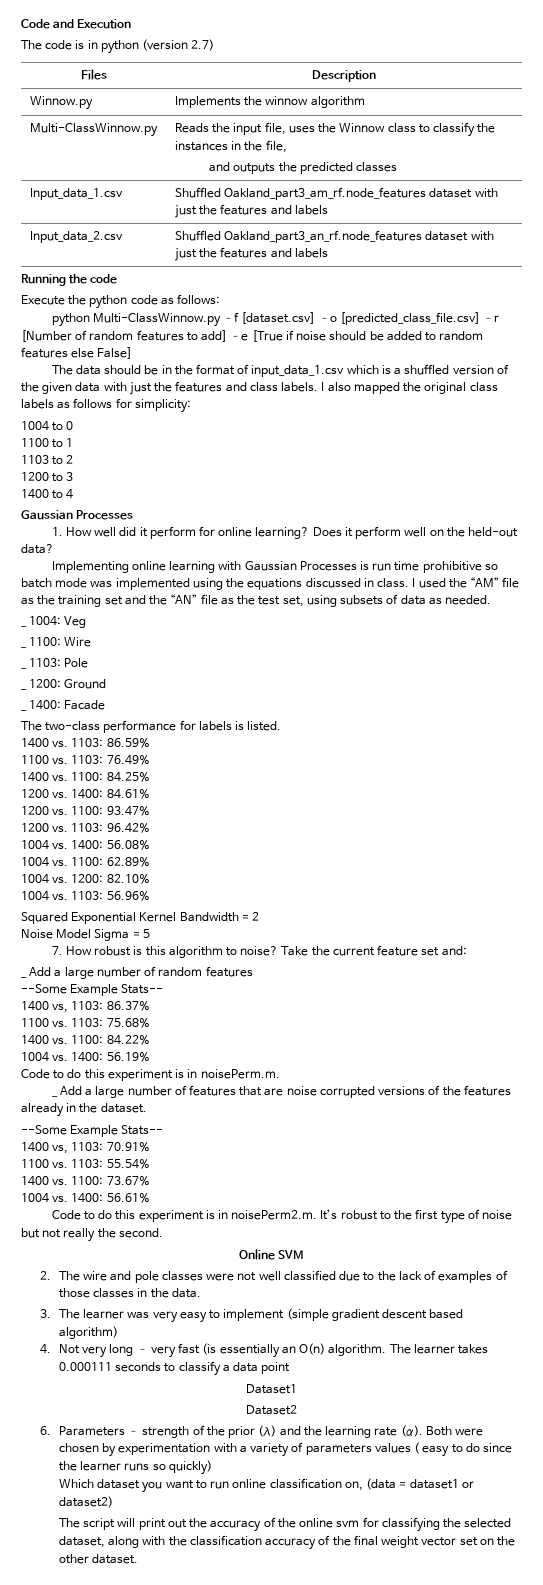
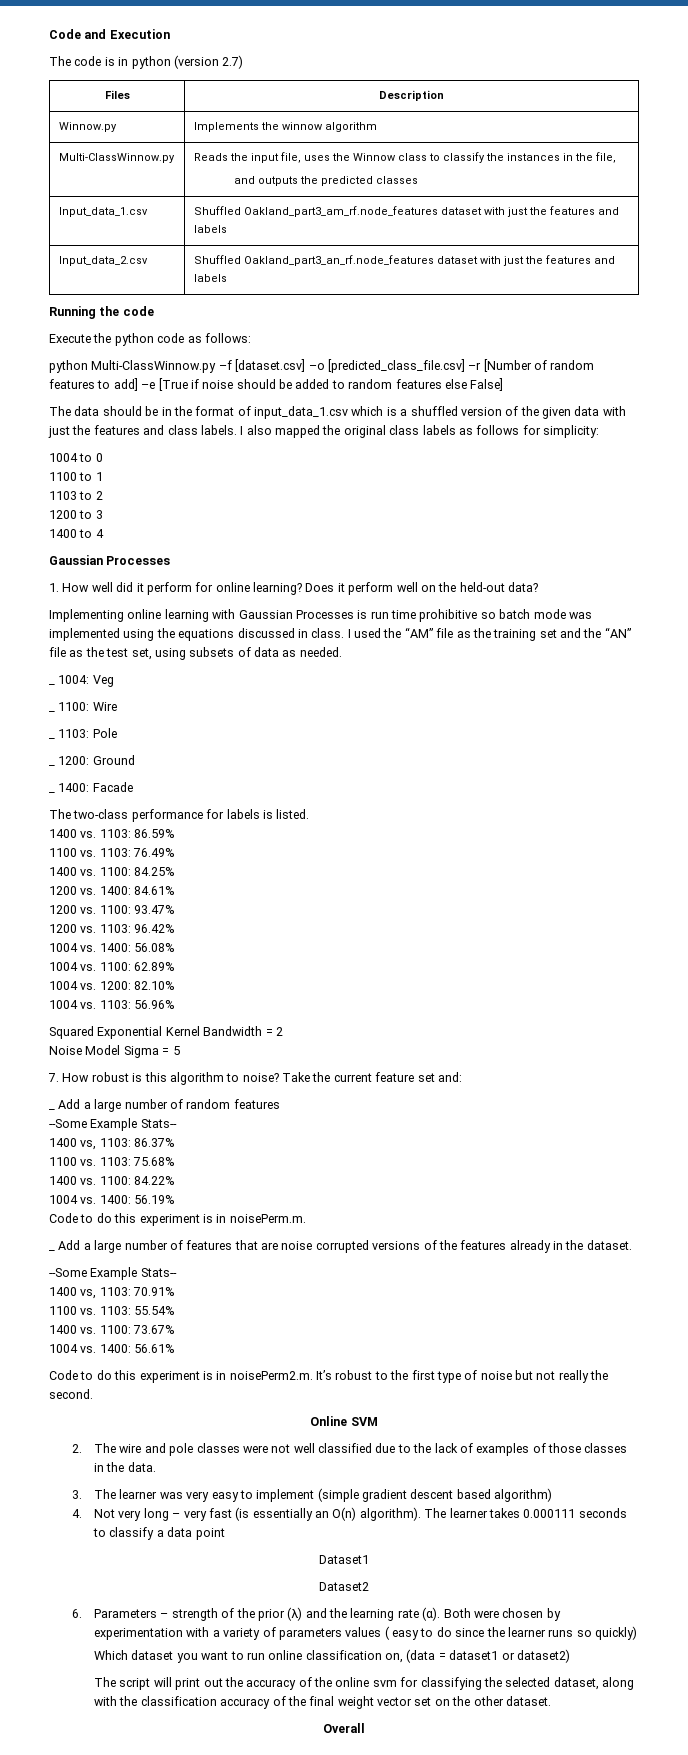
- 4. Not very long – very fast (is essentially an O(n) algorithm.
+ 4. Not very long – very fast (is essentially an O(n) algorithm).
+ Overall

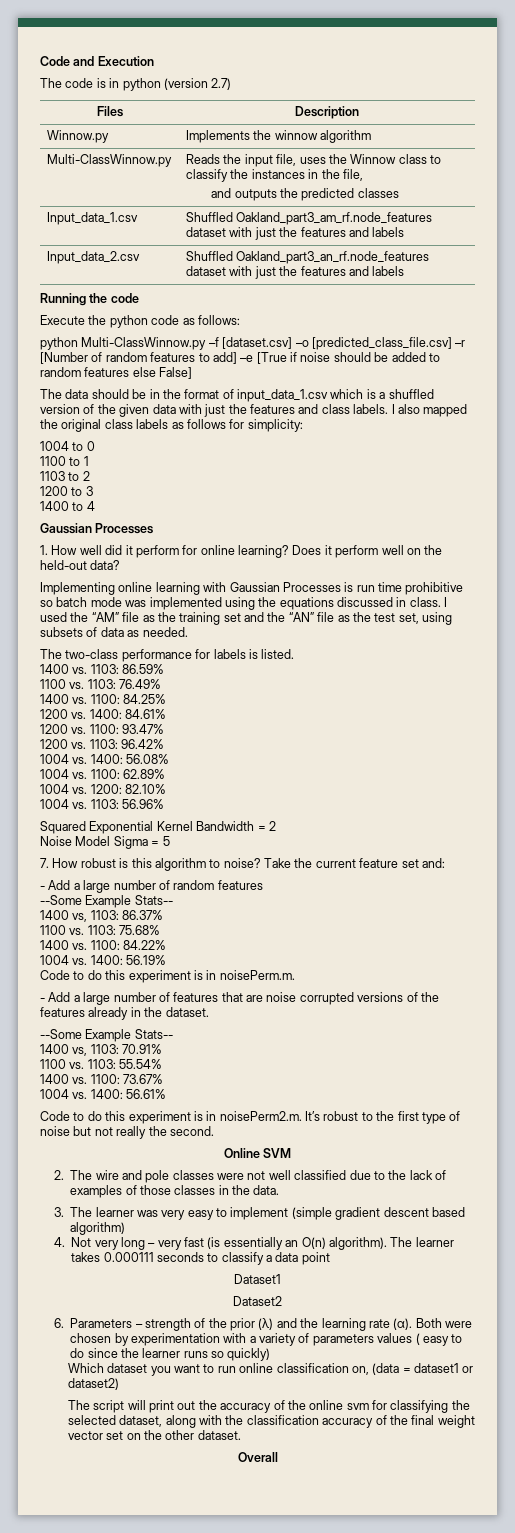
- _ 1004: Veg
- _ 1100: Wire
- _ 1103: Pole
- _ 1200: Ground
- _ 1400: Facade
- _ Add a large number of random features
+ - Add a large number of random features
- _ Add a large number of features that are noise corrupted versions of the features already in the dataset.
+ - Add a large number of features that are noise corrupted versions of the features already in the dataset.

